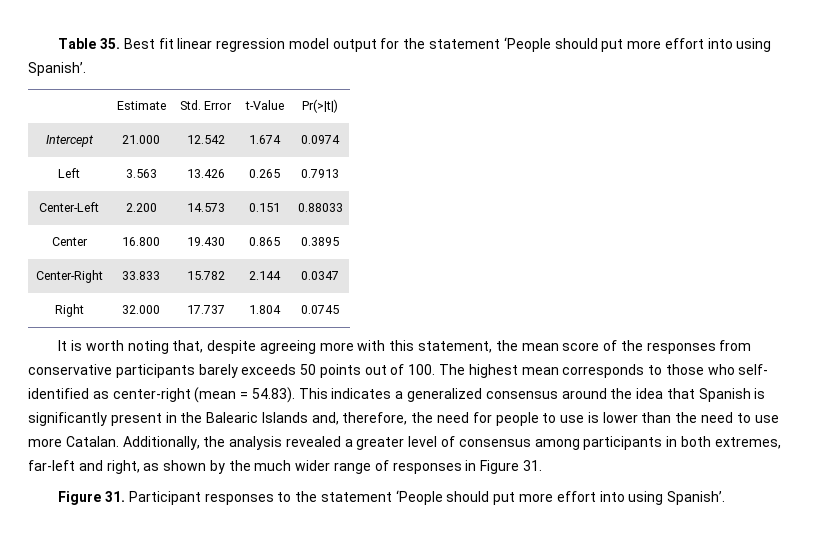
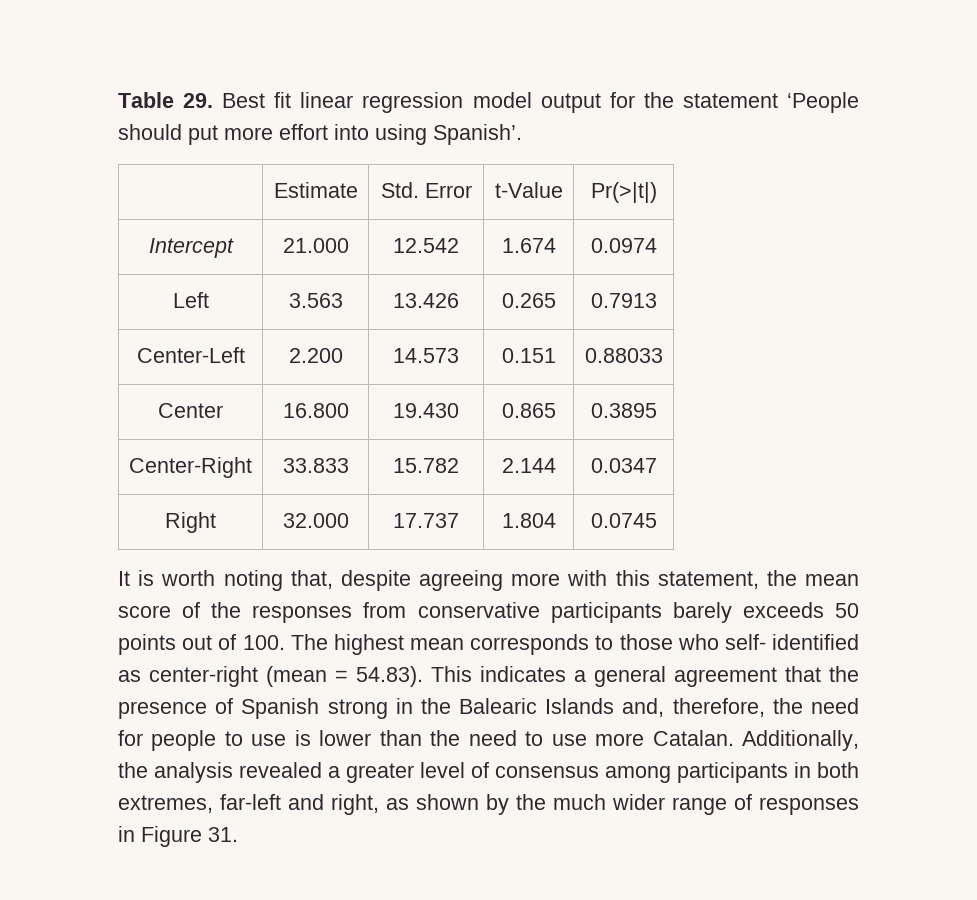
- Table 35. Best fit linear regression model output for the statement ‘People should put more effort into using Spanish’.
+ Table 29. Best fit linear regression model output for the statement ‘People should put more effort into using Spanish’.
- It is worth noting that, despite agreeing more with this statement, the mean score of the responses from conservative participants barely exceeds 50 points out of 100. The highest mean corresponds to those who self- identified as center-right (mean = 54.83). This indicates a generalized consensus around the idea that Spanish is significantly present in the Balearic Islands and, therefore, the need for people to use is lower than the need to use more Catalan.
+ It is worth noting that, despite agreeing more with this statement, the mean score of the responses from conservative participants barely exceeds 50 points out of 100. The highest mean corresponds to those who self- identified as center-right (mean = 54.83). This indicates a general agreement that the presence of Spanish strong in the Balearic Islands and, therefore, the need for people to use is lower than the need to use more Catalan.
- Figure 31. Participant responses to the statement ‘People should put more effort into using Spanish’.

